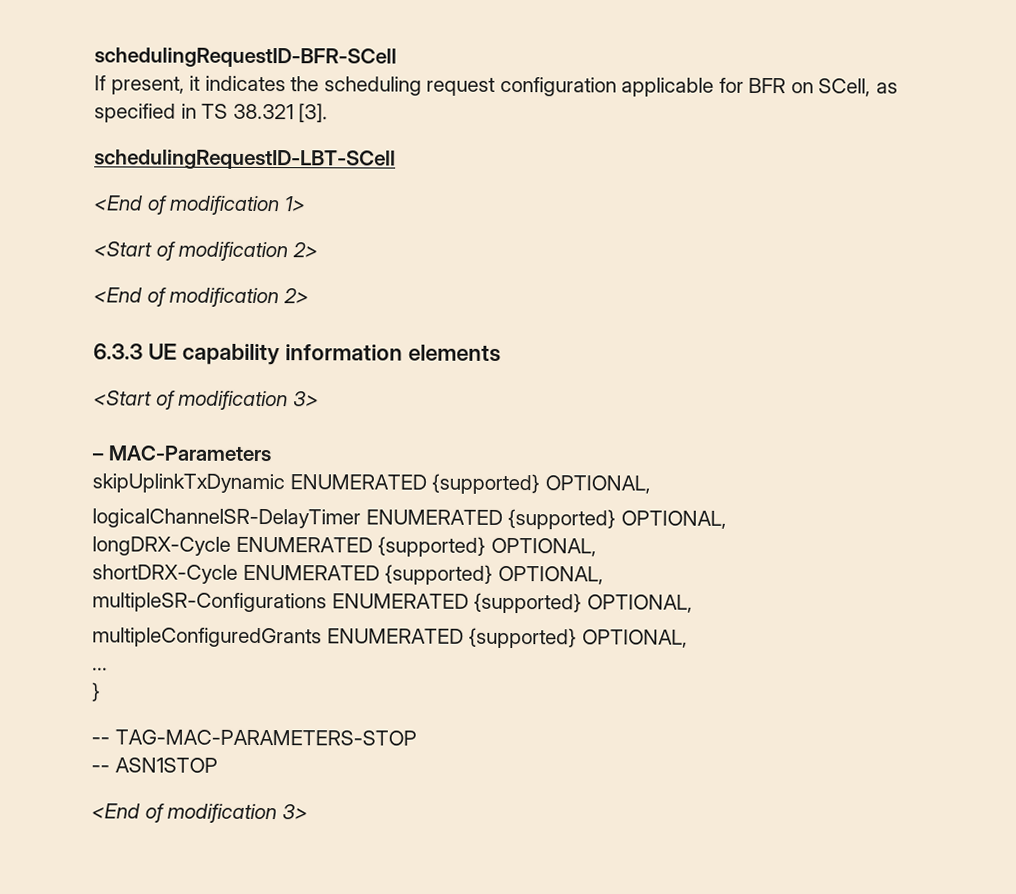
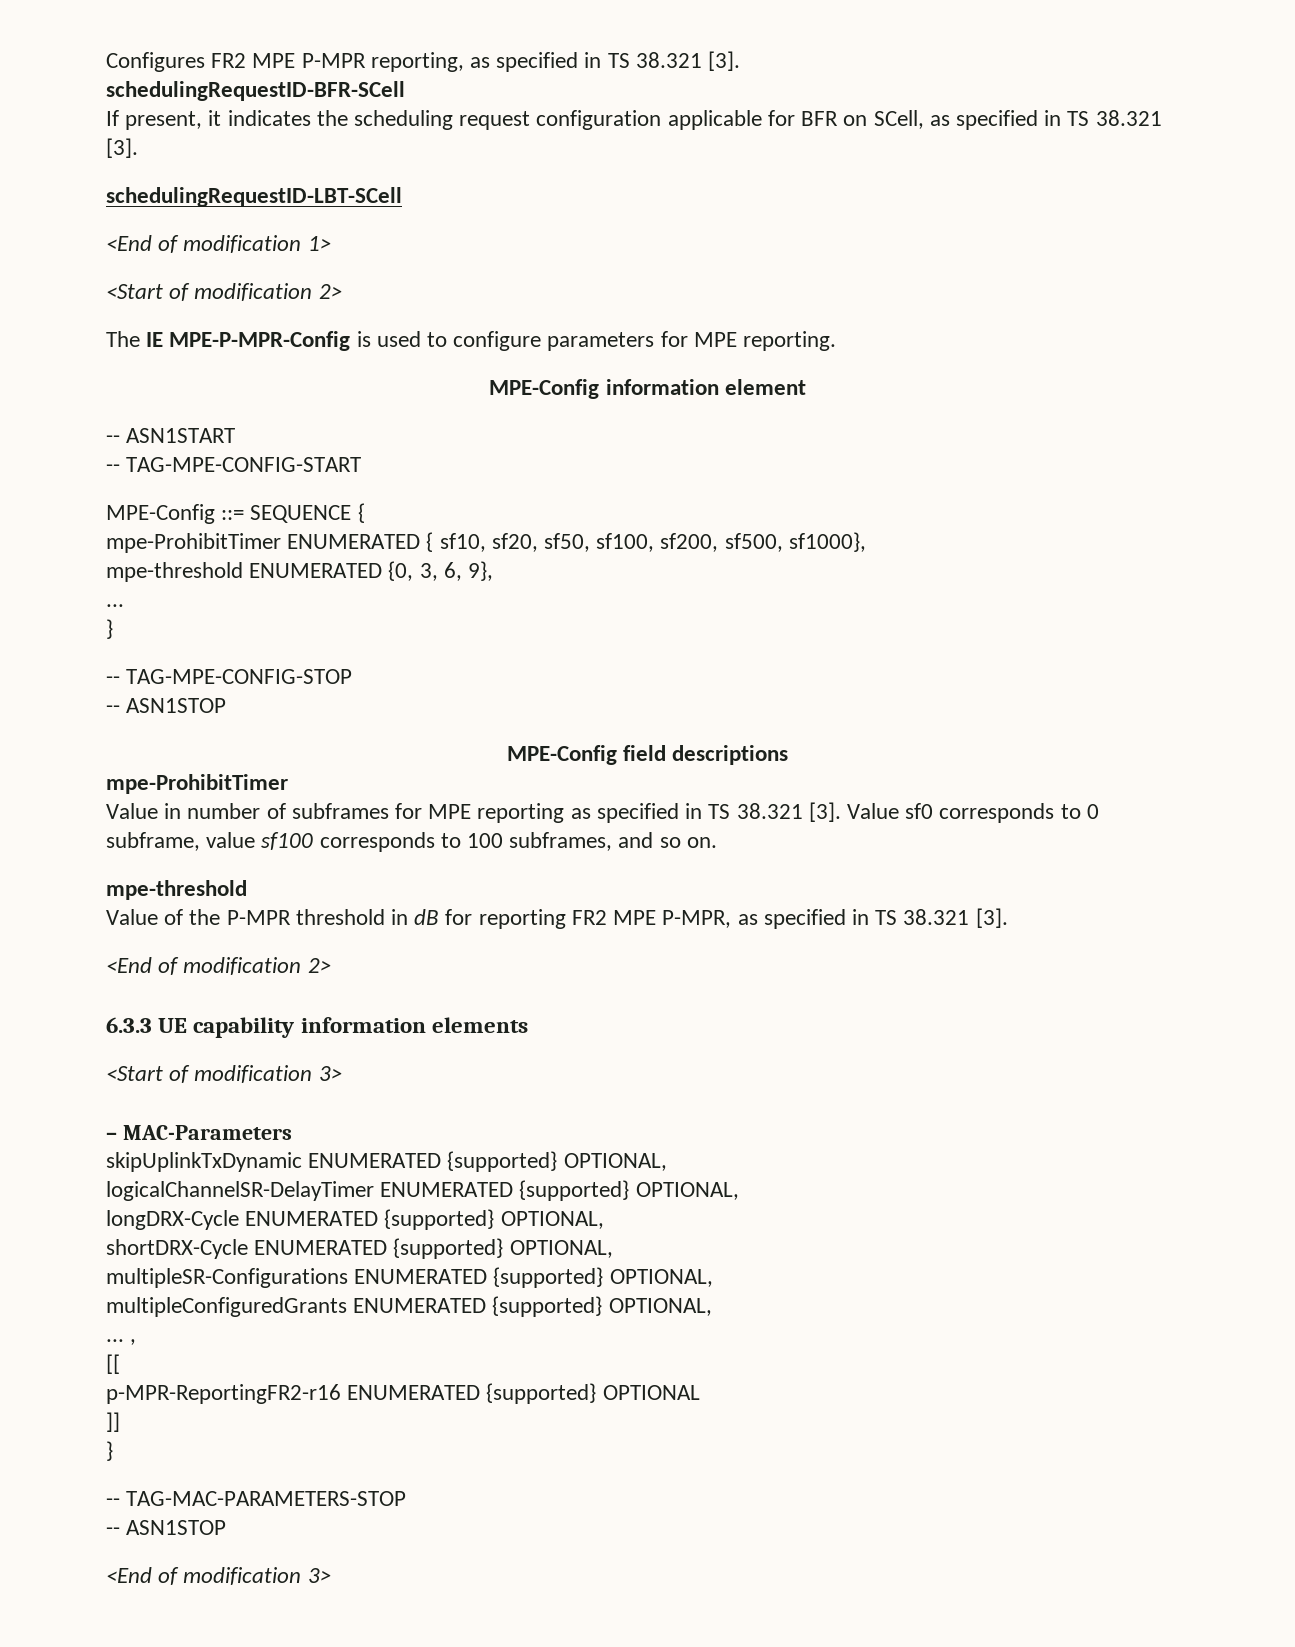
+ Configures FR2 MPE P-MPR reporting, as specified in TS 38.321 [3].
+ The IE MPE-P-MPR-Config is used to configure parameters for MPE reporting.
+ MPE-Config information element
+ -- ASN1START
+ -- TAG-MPE-CONFIG-START
+ MPE-Config ::= SEQUENCE {
+ mpe-ProhibitTimer ENUMERATED { sf10, sf20, sf50, sf100, sf200, sf500, sf1000},
+ mpe-threshold ENUMERATED {0, 3, 6, 9},
+ ...
+ }
+ -- TAG-MPE-CONFIG-STOP
+ -- ASN1STOP
+ MPE-Config field descriptions
+ mpe-ProhibitTimer
+ Value in number of subframes for MPE reporting as specified in TS 38.321 [3]. Value sf0 corresponds to 0 subframe, value sf100 corresponds to 100 subframes, and so on.
+ mpe-threshold
+ Value of the P-MPR threshold in dB for reporting FR2 MPE P-MPR, as specified in TS 38.321 [3].
- ...
+ ... ,
+ [[
+ p-MPR-ReportingFR2-r16 ENUMERATED {supported} OPTIONAL
+ ]]

